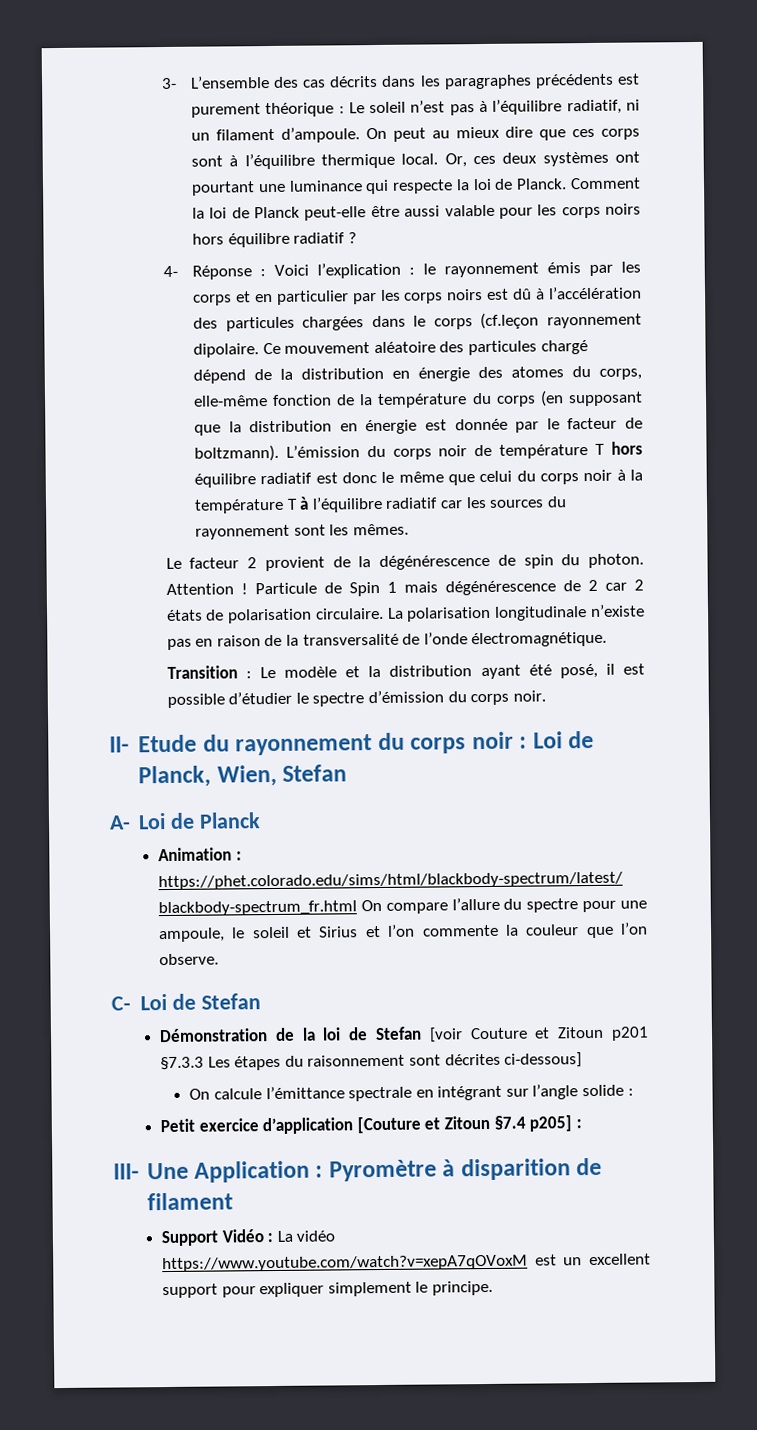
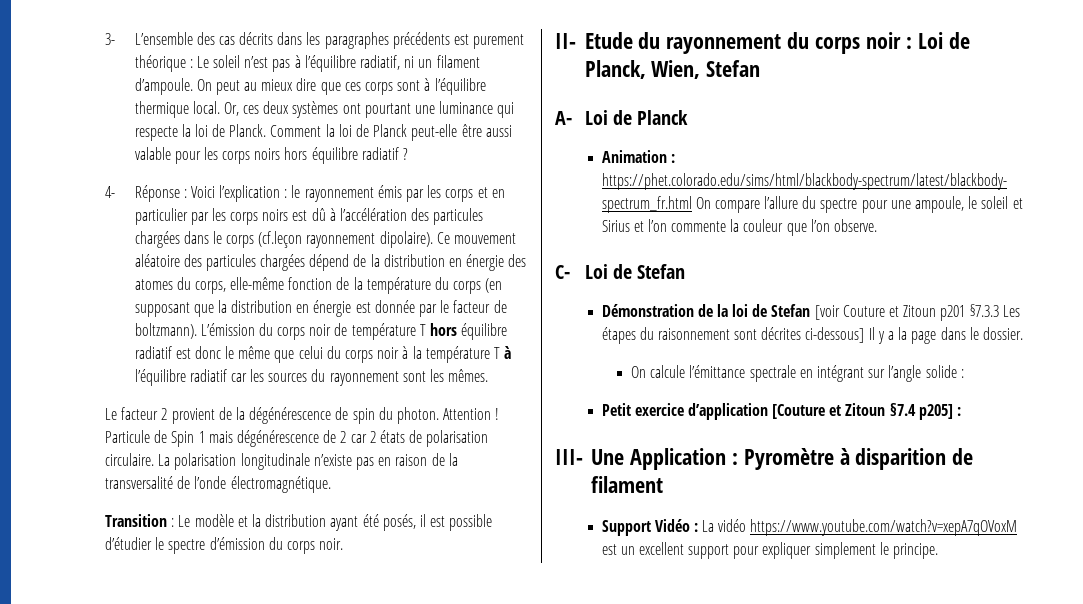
- 4- Réponse : Voici l’explication : le rayonnement émis par les corps et en particulier par les corps noirs est dû à l’accélération des particules chargées dans le corps (cf.leçon rayonnement dipolaire.
+ 4- Réponse : Voici l’explication : le rayonnement émis par les corps et en particulier par les corps noirs est dû à l’accélération des particules chargées dans le corps (cf.leçon rayonnement dipolaire).
- Ce mouvement aléatoire des particules chargé dépend de la distribution en énergie des atomes du corps, elle-même fonction de la température du corps (en supposant que la distribution en énergie est donnée par le facteur de boltzmann).
+ Ce mouvement aléatoire des particules chargées dépend de la distribution en énergie des atomes du corps, elle-même fonction de la température du corps (en supposant que la distribution en énergie est donnée par le facteur de boltzmann).
- Transition : Le modèle et la distribution ayant été posé, il est possible d’étudier le spectre d’émission du corps noir.
+ Transition : Le modèle et la distribution ayant été posés, il est possible d’étudier le spectre d’émission du corps noir.
- Démonstration de la loi de Stefan [voir Couture et Zitoun p201 §7.3.3 Les étapes du raisonnement sont décrites ci-dessous]
+ Démonstration de la loi de Stefan [voir Couture et Zitoun p201 §7.3.3 Les étapes du raisonnement sont décrites ci-dessous] Il y a la page dans le dossier.

